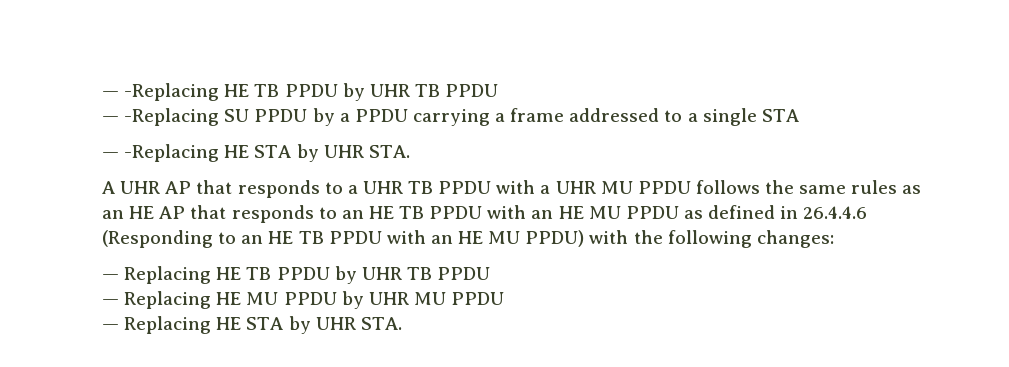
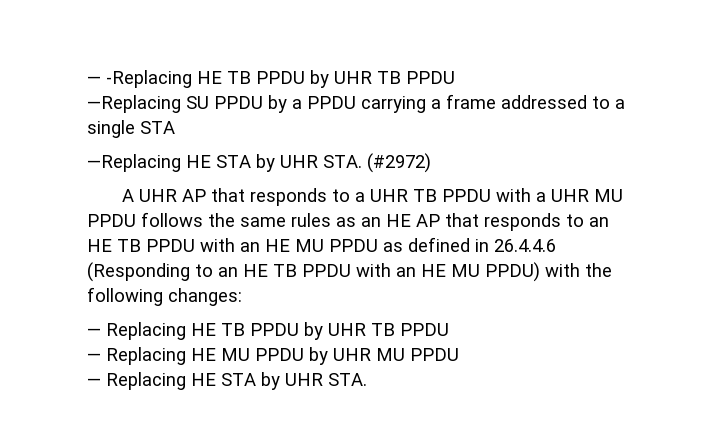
- — -Replacing SU PPDU by a PPDU carrying a frame addressed to a single STA
+ —Replacing SU PPDU by a PPDU carrying a frame addressed to a single STA
- — -Replacing HE STA by UHR STA.
+ —Replacing HE STA by UHR STA. (#2972)

